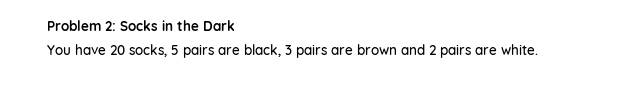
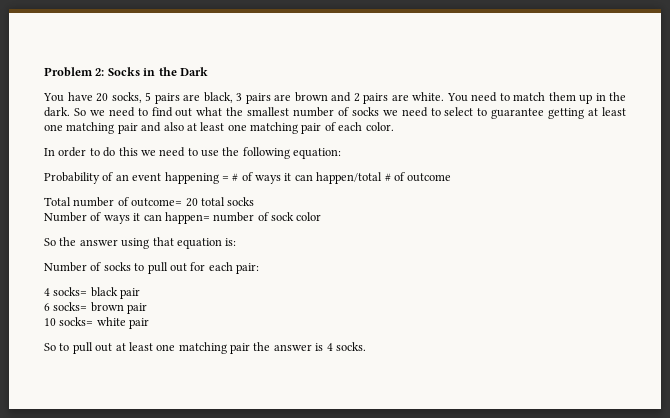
+ You need to match them up in the dark. So we need to find out what the smallest number of socks we need to select to guarantee getting at least one matching pair and also at least one matching pair of each color.
+ In order to do this we need to use the following equation:
+ Probability of an event happening = # of ways it can happen/total # of outcome
+ Total number of outcome= 20 total socks
+ Number of ways it can happen= number of sock color
+ So the answer using that equation is:
+ Number of socks to pull out for each pair:
+ 4 socks= black pair
+ 6 socks= brown pair
+ 10 socks= white pair
+ So to pull out at least one matching pair the answer is 4 socks.

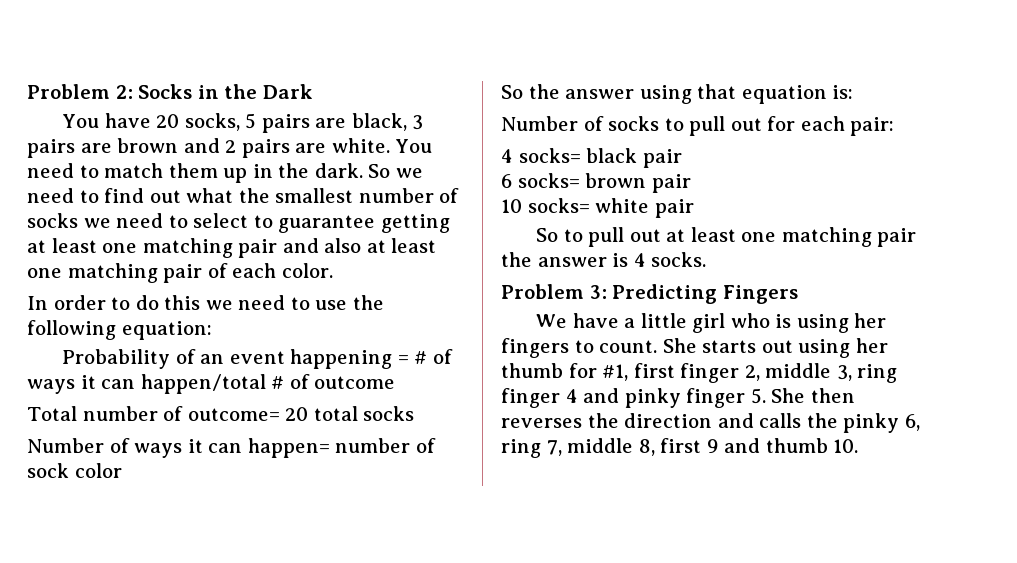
+ Problem 3: Predicting Fingers
+ We have a little girl who is using her fingers to count. She starts out using her thumb for #1, first finger 2, middle 3, ring finger 4 and pinky finger 5. She then reverses the direction and calls the pinky 6, ring 7, middle 8, first 9 and thumb 10.

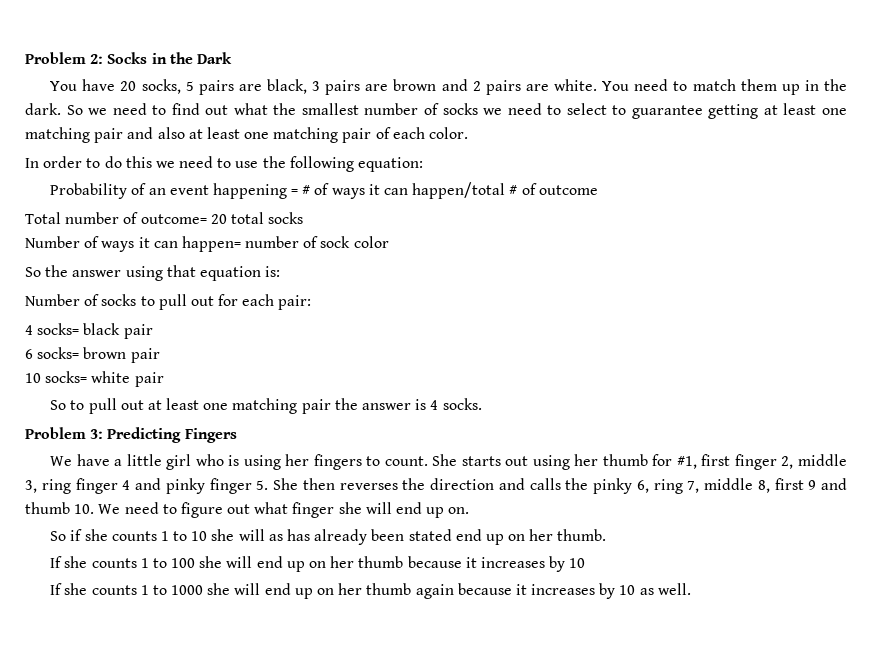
- She starts out using her thumb for #1, first finger 2, middle 3, ring finger 4 and pinky finger 5. She then reverses the direction and calls the pinky 6, ring 7, middle 8, first 9 and thumb 10.
+ She starts out using her thumb for #1, first finger 2, middle 3, ring finger 4 and pinky finger 5. She then reverses the direction and calls the pinky 6, ring 7, middle 8, first 9 and thumb 10. We need to figure out what finger she will end up on.
+ So if she counts 1 to 10 she will as has already been stated end up on her thumb.
+ If she counts 1 to 100 she will end up on her thumb because it increases by 10
+ If she counts 1 to 1000 she will end up on her thumb again because it increases by 10 as well.

